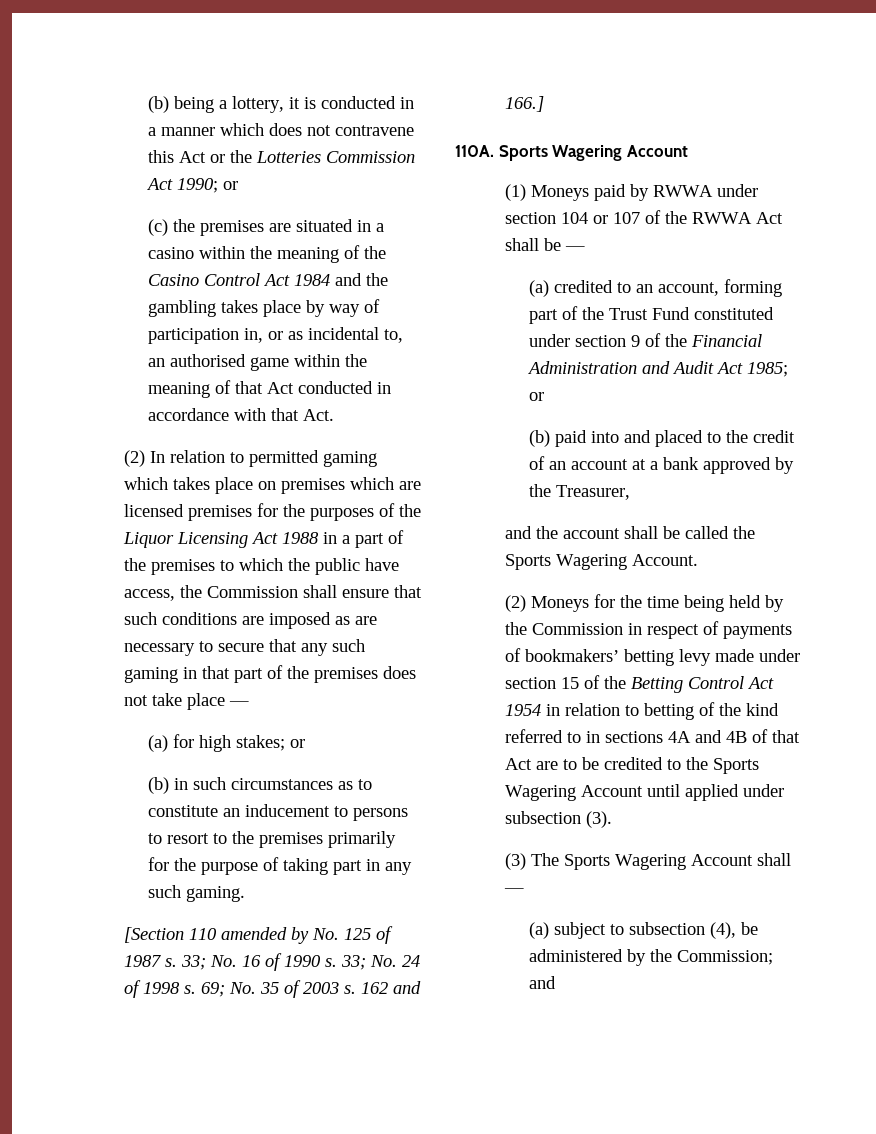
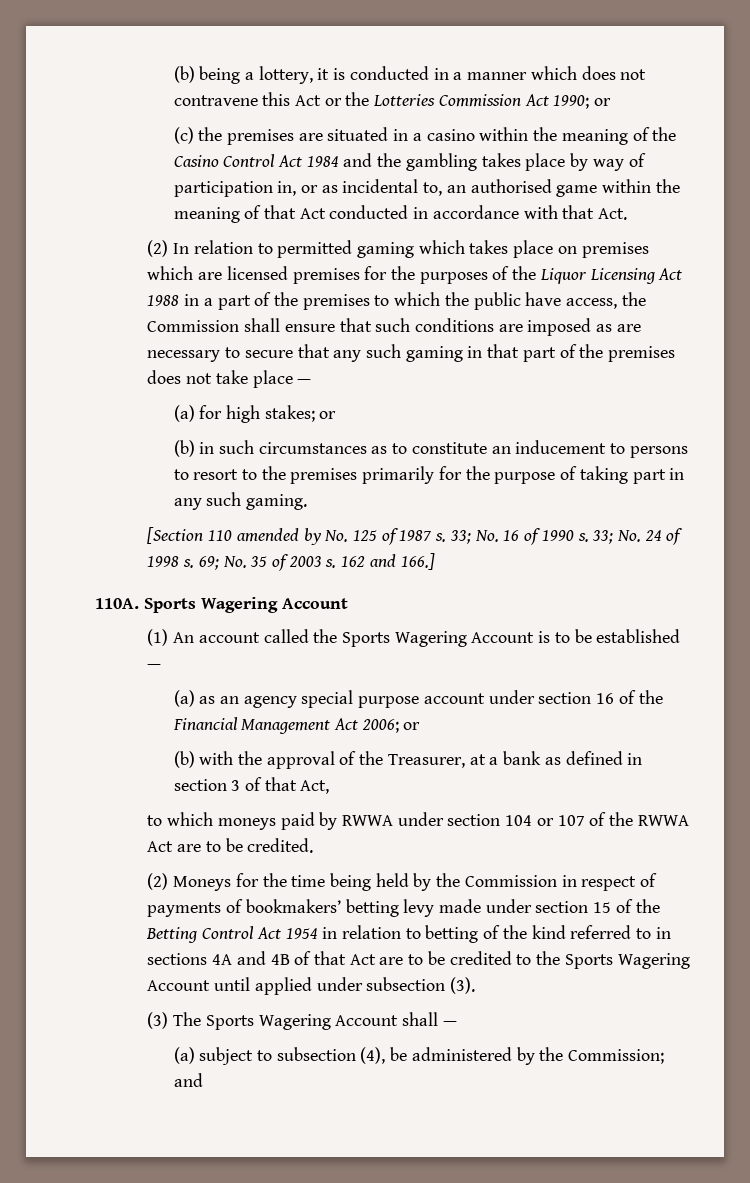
- (1) Moneys paid by RWWA under section 104 or 107 of the RWWA Act shall be —
- (a) credited to an account, forming part of the Trust Fund constituted under section 9 of the Financial Administration and Audit Act 1985; or
- (b) paid into and placed to the credit of an account at a bank approved by the Treasurer,
- and the account shall be called the Sports Wagering Account.
+ (1) An account called the Sports Wagering Account is to be established —
+ (a) as an agency special purpose account under section 16 of the Financial Management Act 2006; or
+ (b) with the approval of the Treasurer, at a bank as defined in section 3 of that Act,
+ to which moneys paid by RWWA under section 104 or 107 of the RWWA Act are to be credited.

